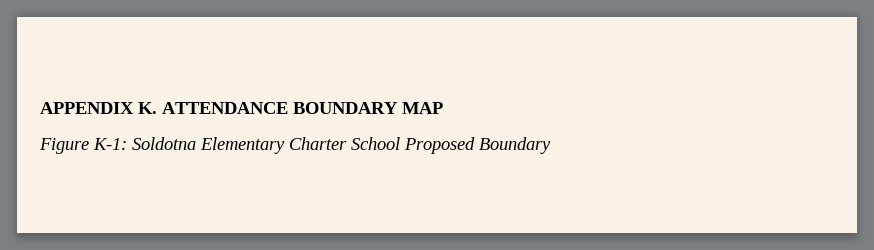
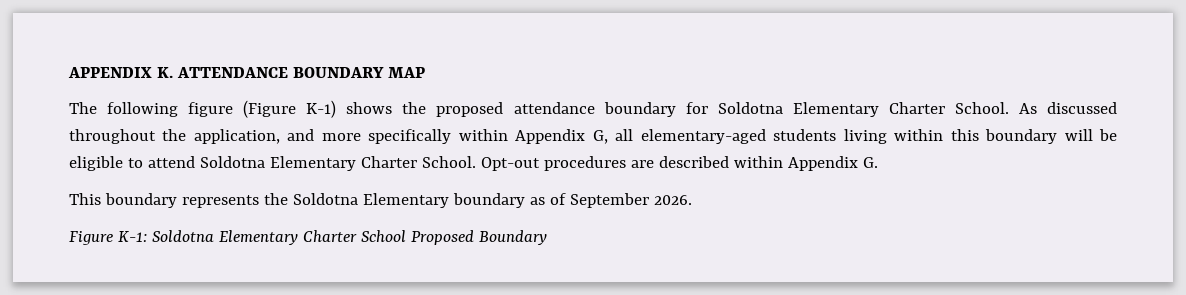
+ The following figure (Figure K-1) shows the proposed attendance boundary for Soldotna Elementary Charter School. As discussed throughout the application, and more specifically within Appendix G, all elementary-aged students living within this boundary will be eligible to attend Soldotna Elementary Charter School. Opt-out procedures are described within Appendix G.
+ This boundary represents the Soldotna Elementary boundary as of September 2026.

